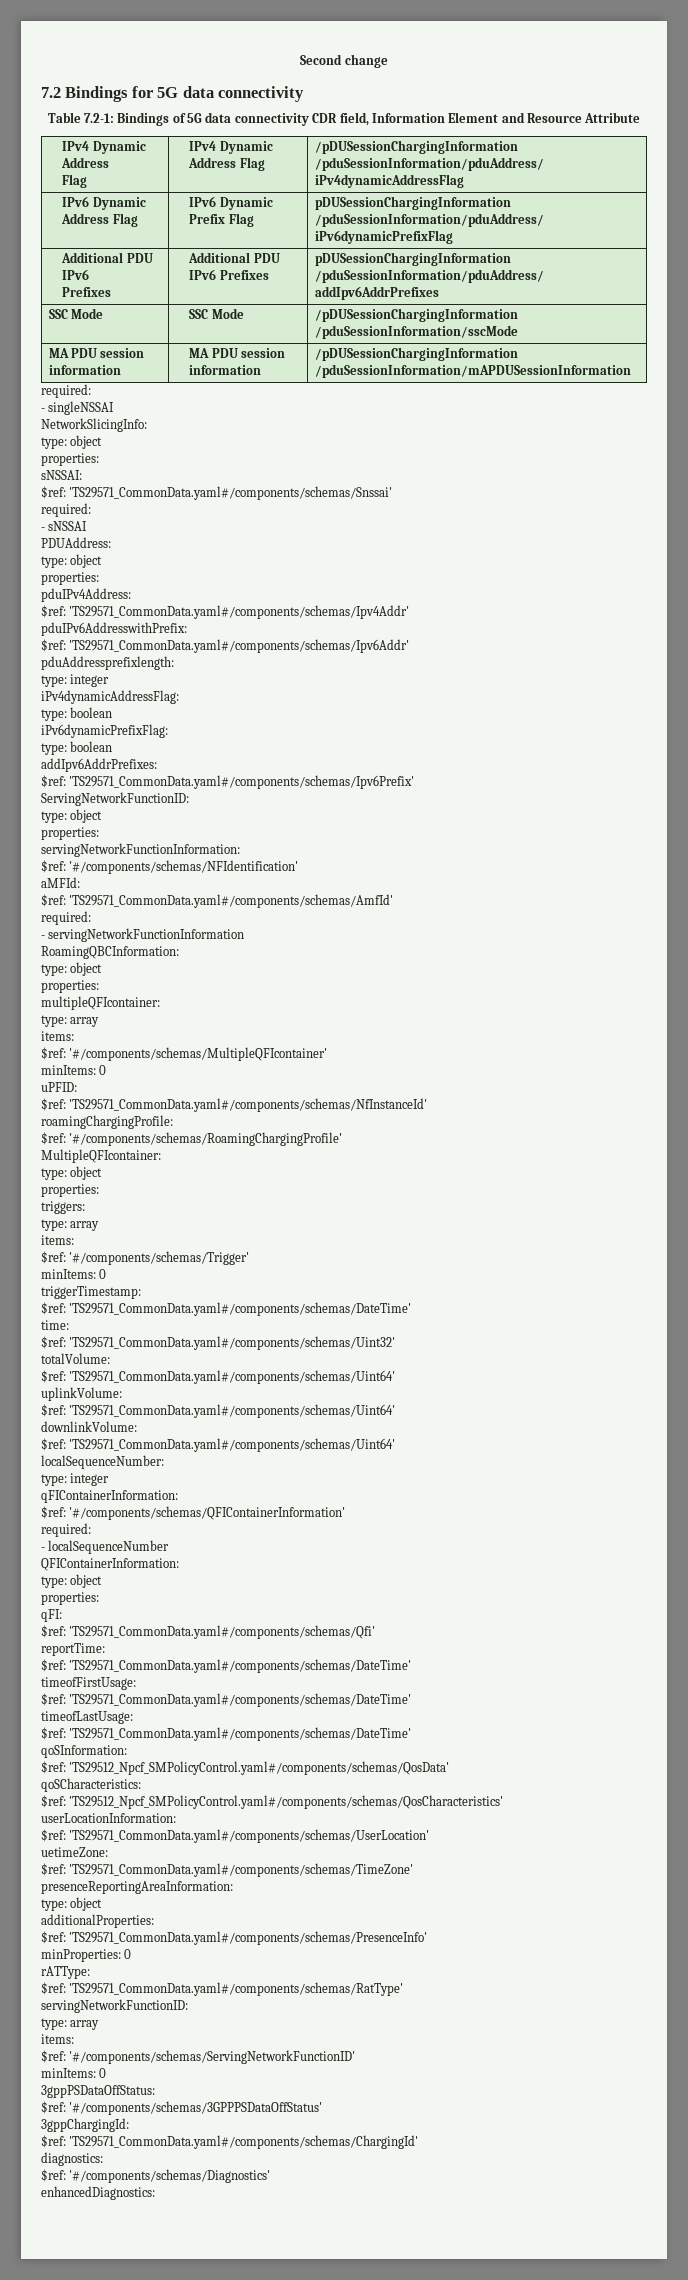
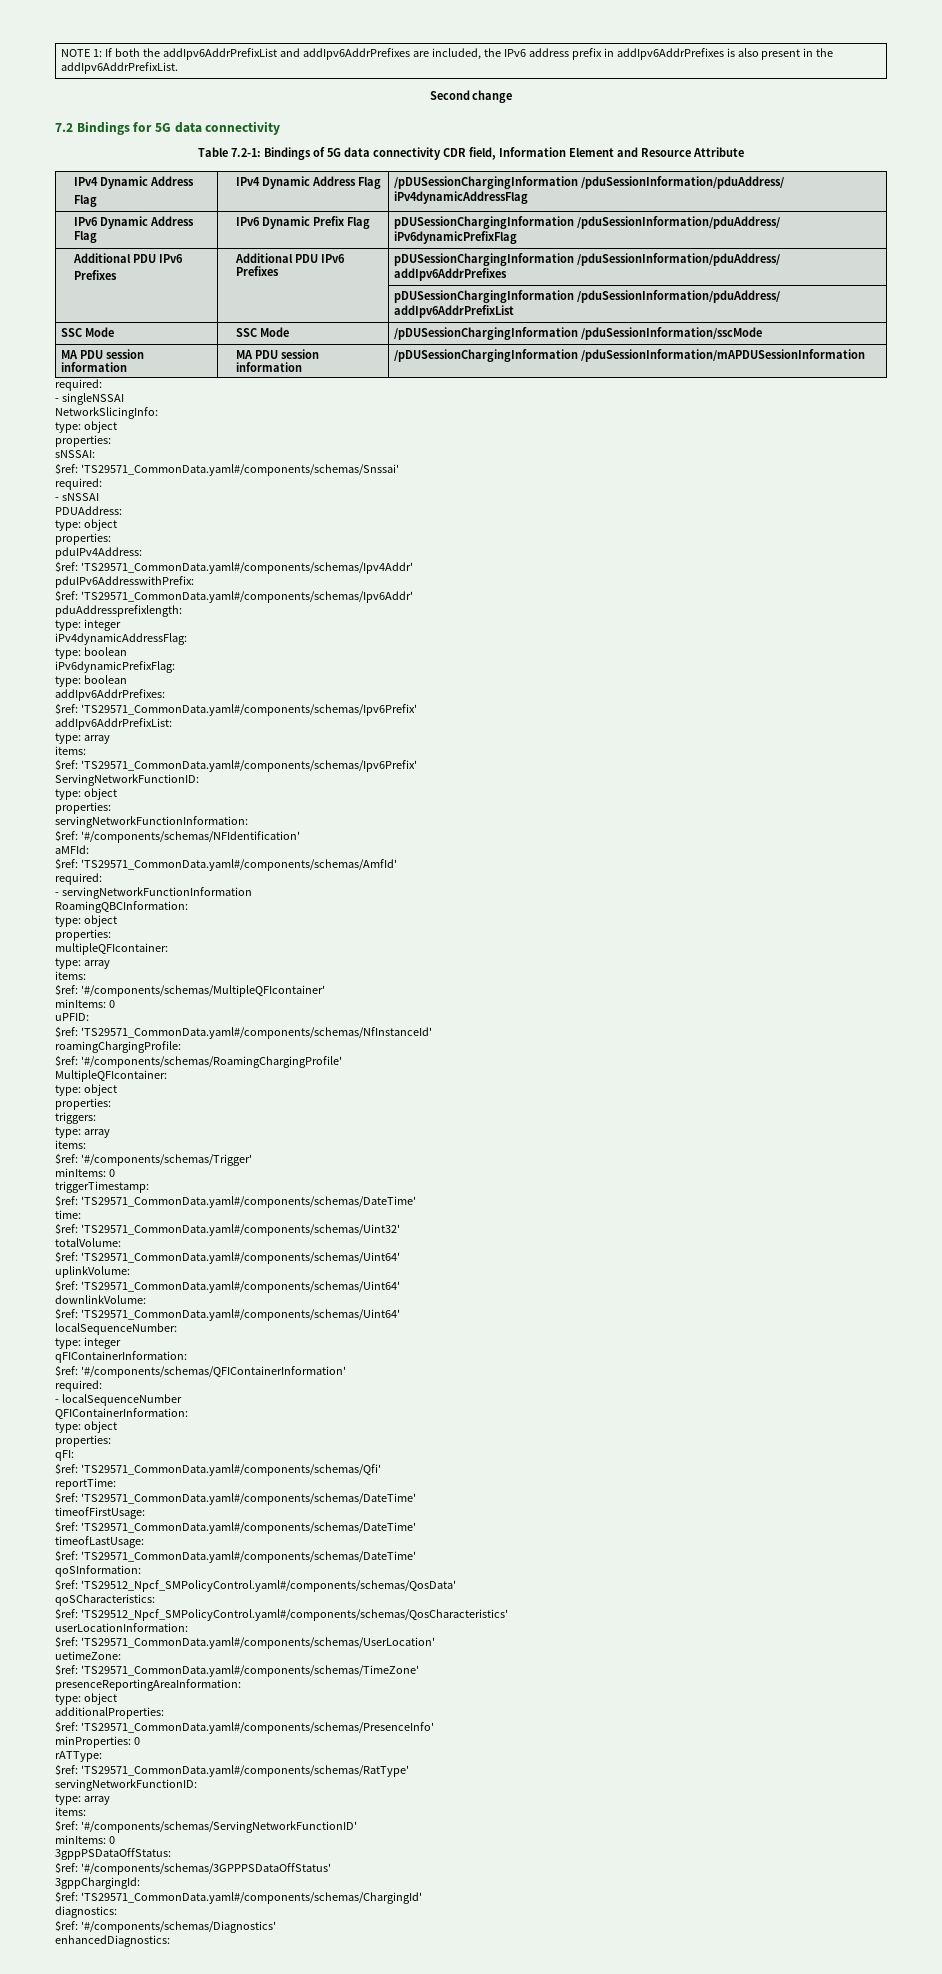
+ NOTE 1: If both the addIpv6AddrPrefixList and addIpv6AddrPrefixes are included, the IPv6 address prefix in addIpv6AddrPrefixes is also present in the addIpv6AddrPrefixList.
+ | | pDUSessionChargingInformation /pduSessionInformation/pduAddress/ addIpv6AddrPrefixList
+ addIpv6AddrPrefixList:
+ type: array
+ items:
+ $ref: 'TS29571_CommonData.yaml#/components/schemas/Ipv6Prefix'

